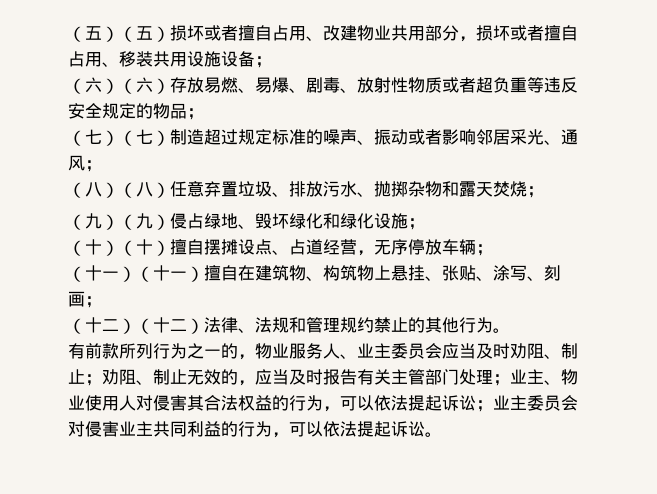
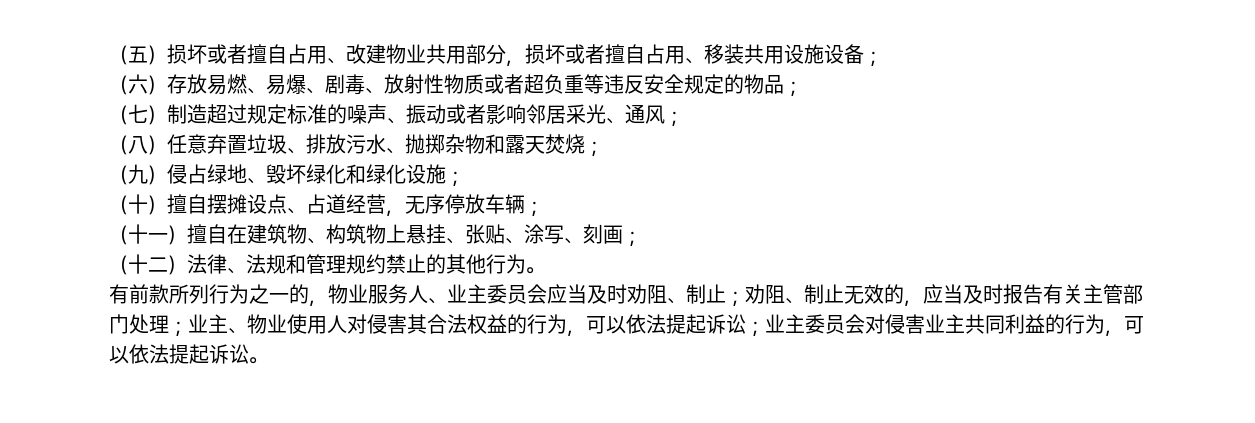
- （五）（五）损坏或者擅自占用、改建物业共用部分，损坏或者擅自占用、移装共用设施设备；
+ （五）损坏或者擅自占用、改建物业共用部分，损坏或者擅自占用、移装共用设施设备；
- （六）（六）存放易燃、易爆、剧毒、放射性物质或者超负重等违反安全规定的物品；
+ （六）存放易燃、易爆、剧毒、放射性物质或者超负重等违反安全规定的物品；
- （七）（七）制造超过规定标准的噪声、振动或者影响邻居采光、通风；
+ （七）制造超过规定标准的噪声、振动或者影响邻居采光、通风；
- （八）（八）任意弃置垃圾、排放污水、抛掷杂物和露天焚烧；
+ （八）任意弃置垃圾、排放污水、抛掷杂物和露天焚烧；
- （九）（九）侵占绿地、毁坏绿化和绿化设施；
+ （九）侵占绿地、毁坏绿化和绿化设施；
- （十）（十）擅自摆摊设点、占道经营，无序停放车辆；
+ （十）擅自摆摊设点、占道经营，无序停放车辆；
- （十一）（十一）擅自在建筑物、构筑物上悬挂、张贴、涂写、刻画；
+ （十一）擅自在建筑物、构筑物上悬挂、张贴、涂写、刻画；
- （十二）（十二）法律、法规和管理规约禁止的其他行为。
+ （十二）法律、法规和管理规约禁止的其他行为。

